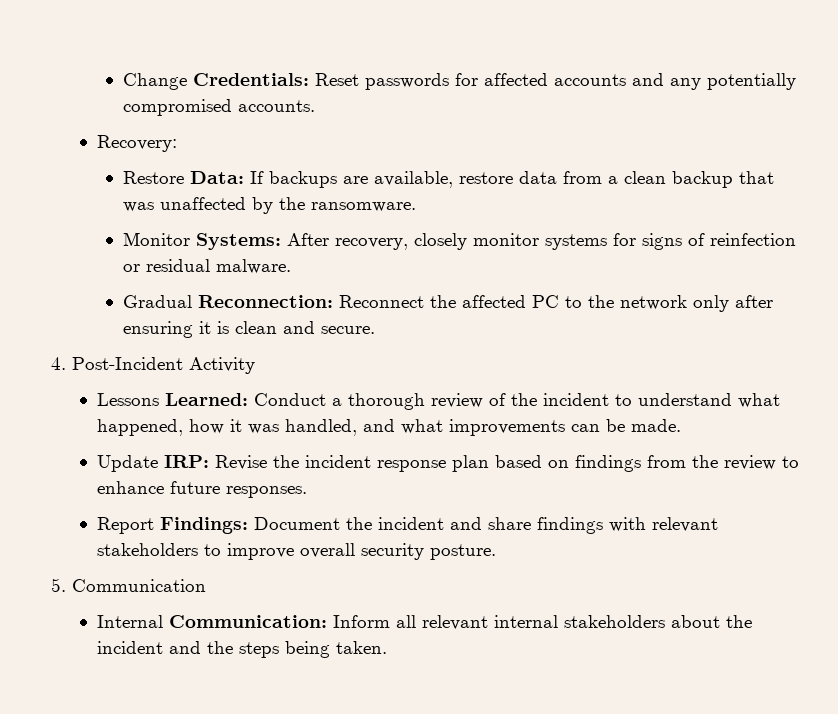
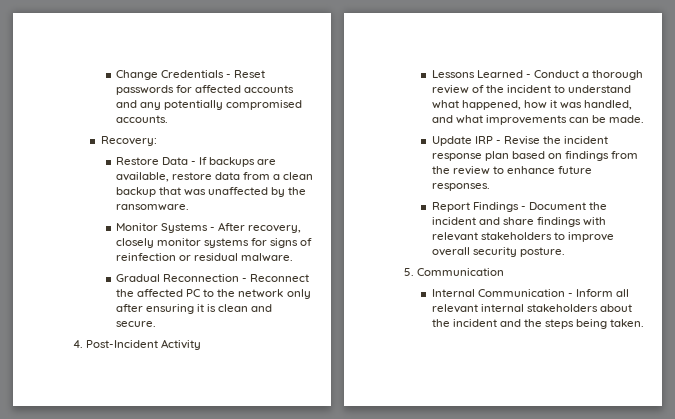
- Change Credentials: Reset passwords for affected accounts and any potentially compromised accounts.
+ Change Credentials - Reset passwords for affected accounts and any potentially compromised accounts.
- Restore Data: If backups are available, restore data from a clean backup that was unaffected by the ransomware.
+ Restore Data - If backups are available, restore data from a clean backup that was unaffected by the ransomware.
- Monitor Systems: After recovery, closely monitor systems for signs of reinfection or residual malware.
+ Monitor Systems - After recovery, closely monitor systems for signs of reinfection or residual malware.
- Gradual Reconnection: Reconnect the affected PC to the network only after ensuring it is clean and secure.
+ Gradual Reconnection - Reconnect the affected PC to the network only after ensuring it is clean and secure.
- Lessons Learned: Conduct a thorough review of the incident to understand what happened, how it was handled, and what improvements can be made.
+ Lessons Learned - Conduct a thorough review of the incident to understand what happened, how it was handled, and what improvements can be made.
- Update IRP: Revise the incident response plan based on findings from the review to enhance future responses.
+ Update IRP - Revise the incident response plan based on findings from the review to enhance future responses.
- Report Findings: Document the incident and share findings with relevant stakeholders to improve overall security posture.
+ Report Findings - Document the incident and share findings with relevant stakeholders to improve overall security posture.
- Internal Communication: Inform all relevant internal stakeholders about the incident and the steps being taken.
+ Internal Communication - Inform all relevant internal stakeholders about the incident and the steps being taken.

